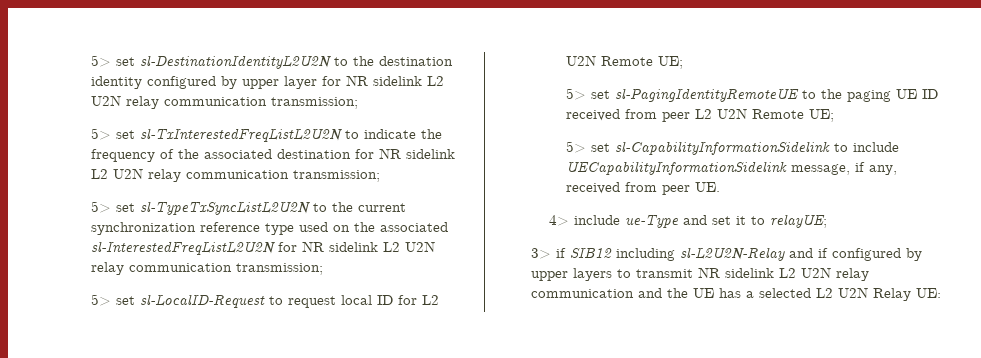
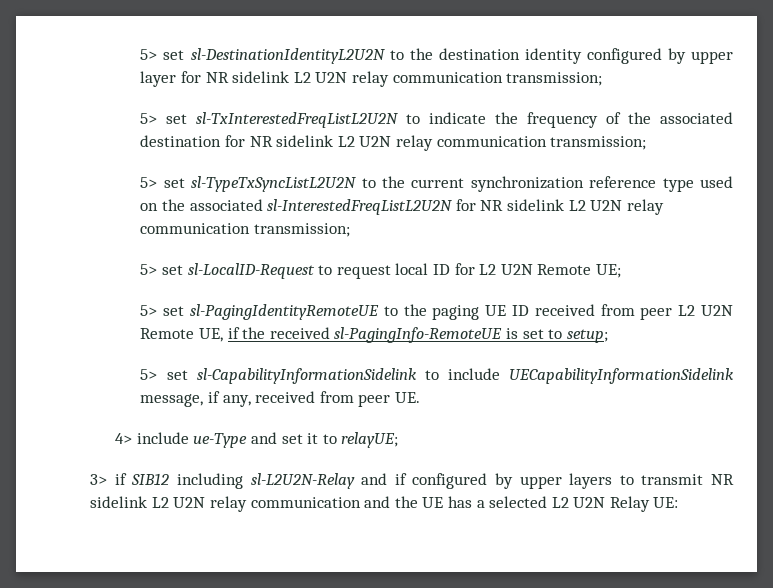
- 5> set sl-PagingIdentityRemoteUE to the paging UE ID received from peer L2 U2N Remote UE;
+ 5> set sl-PagingIdentityRemoteUE to the paging UE ID received from peer L2 U2N Remote UE, if the received sl-PagingInfo-RemoteUE is set to setup;

